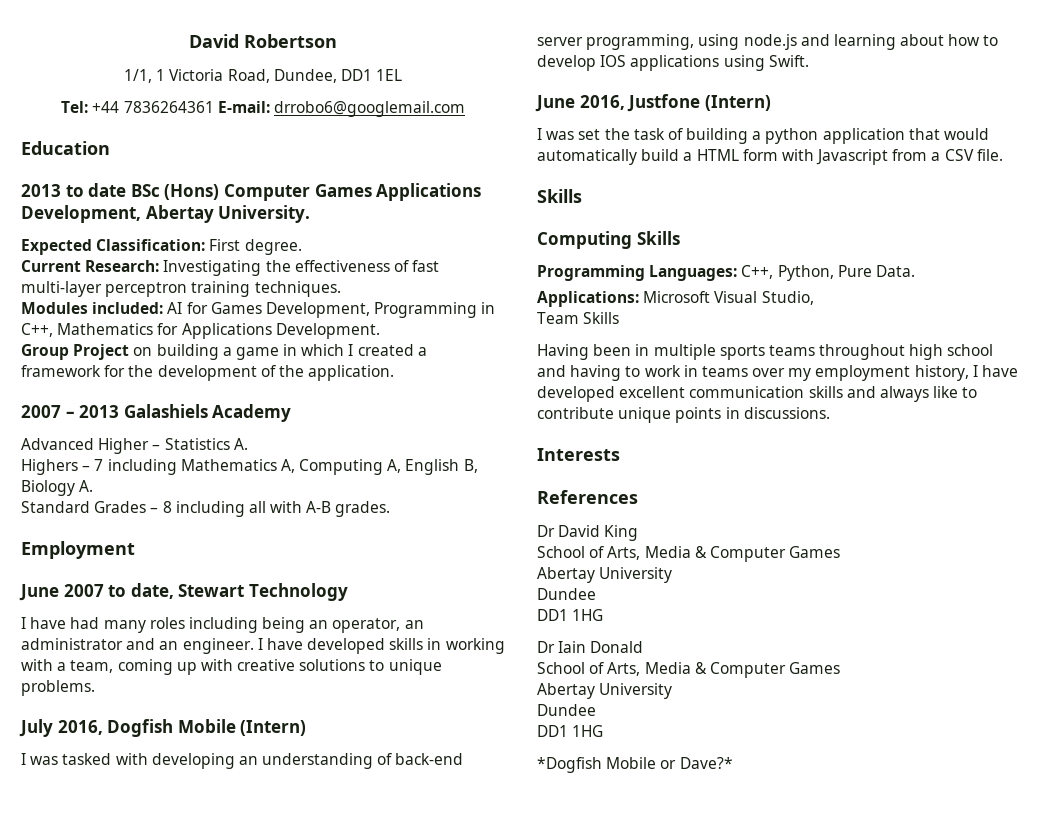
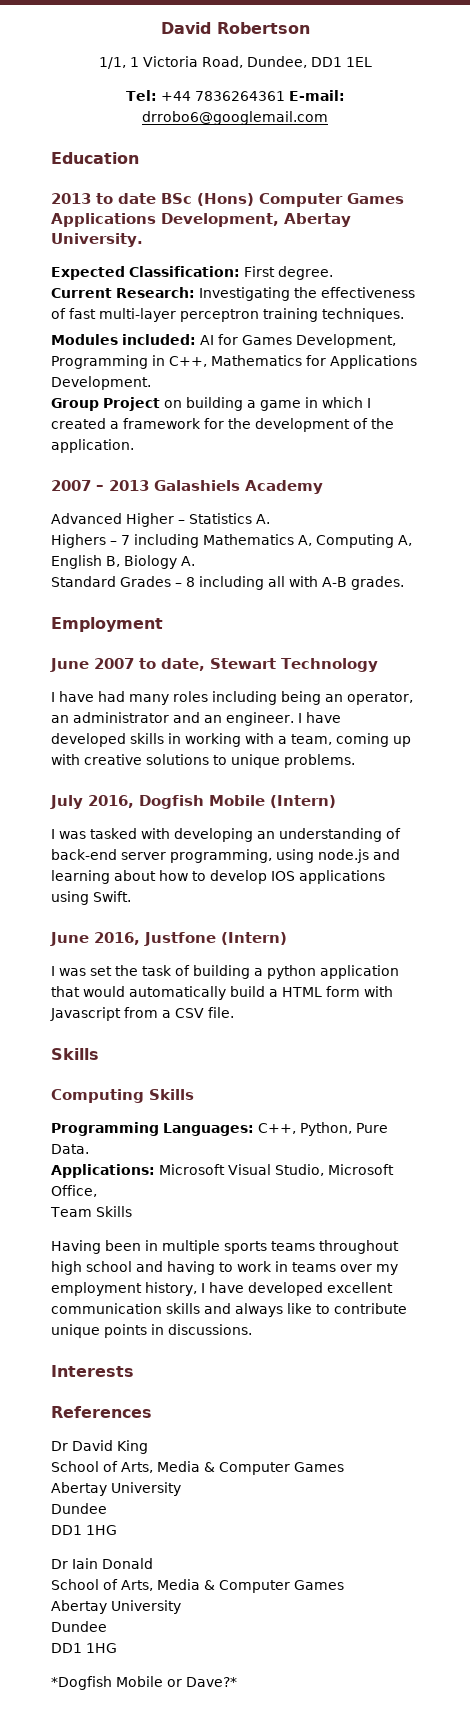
- Applications: Microsoft Visual Studio,
+ Applications: Microsoft Visual Studio, Microsoft Office,

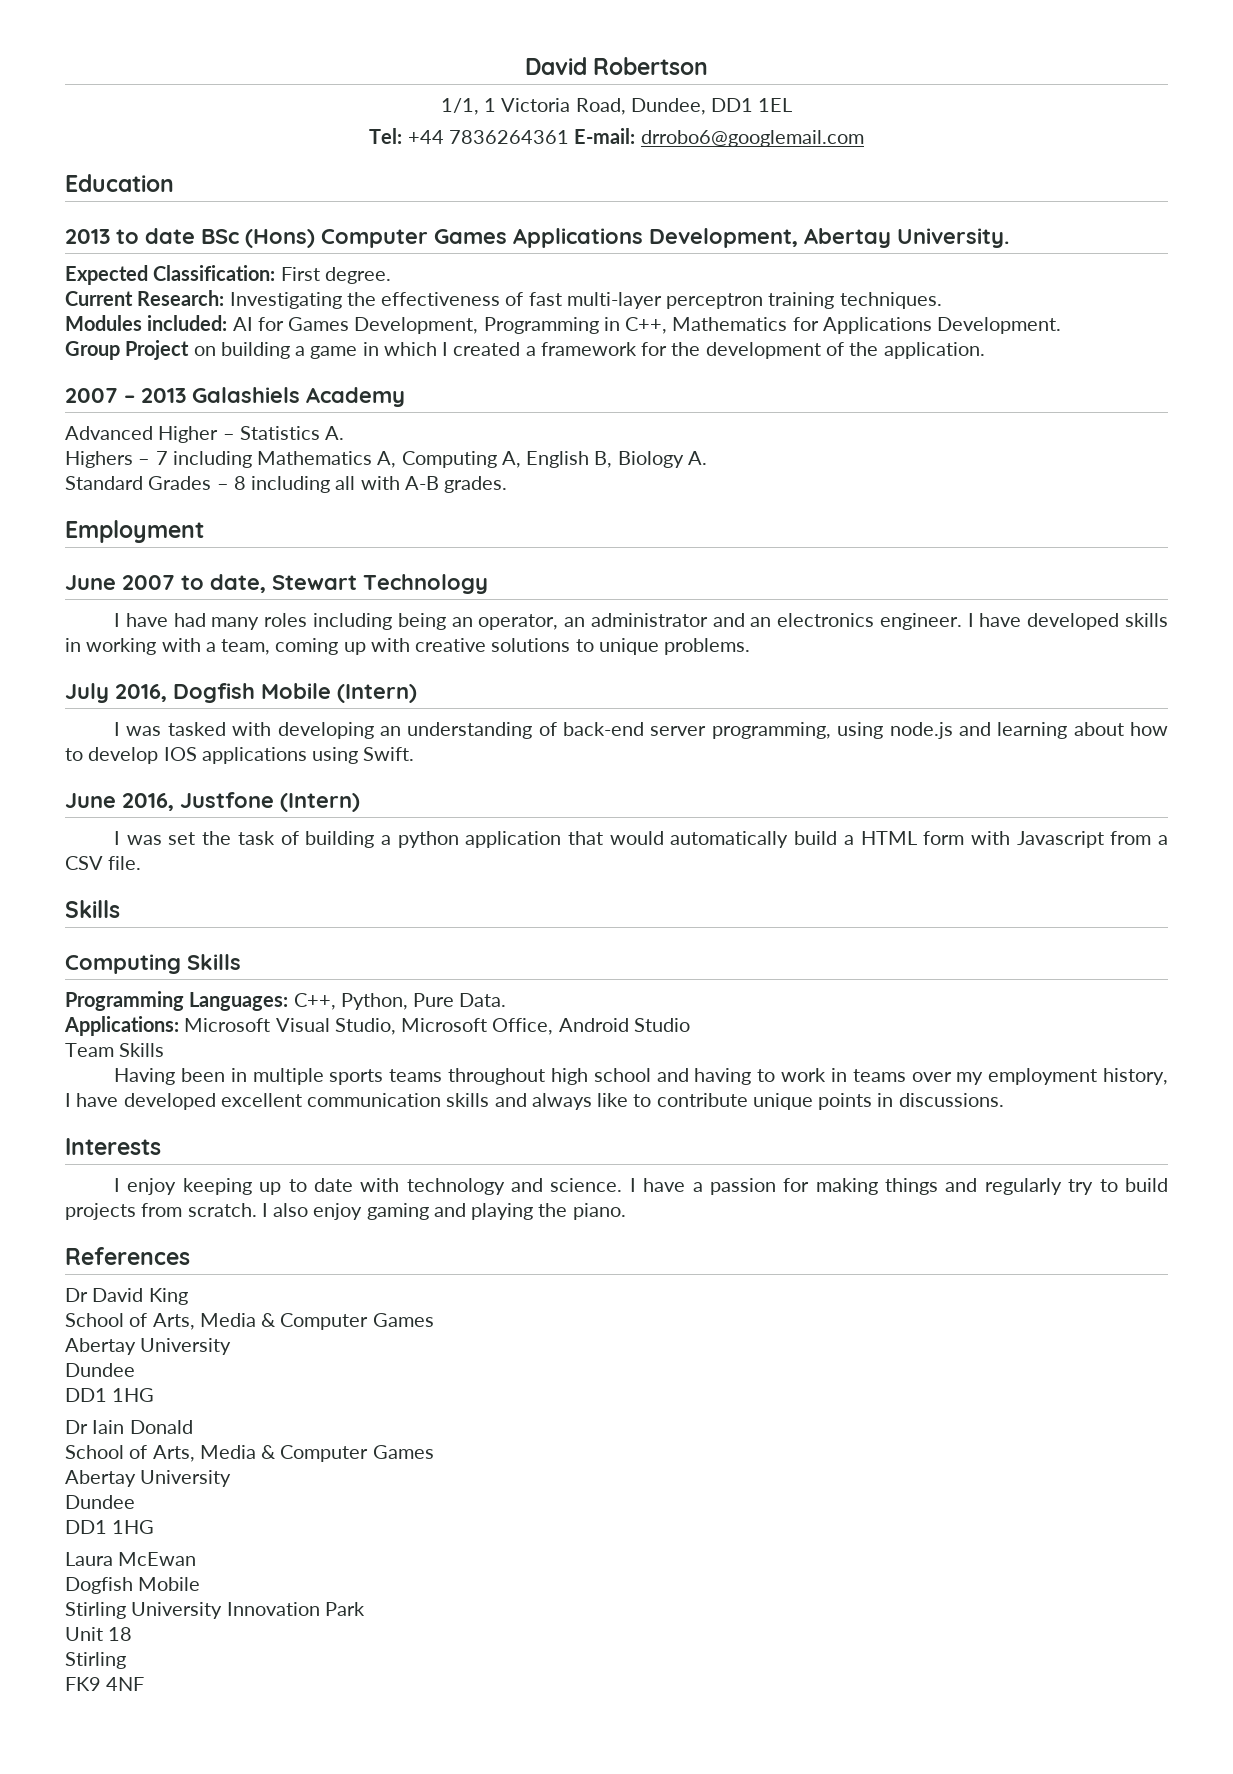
- I have had many roles including being an operator, an administrator and an engineer.
+ I have had many roles including being an operator, an administrator and an electronics engineer.
- Applications: Microsoft Visual Studio, Microsoft Office,
+ Applications: Microsoft Visual Studio, Microsoft Office, Android Studio
+ I enjoy keeping up to date with technology and science. I have a passion for making things and regularly try to build projects from scratch. I also enjoy gaming and playing the piano.
- *Dogfish Mobile or Dave?*
+ Laura McEwan
+ Dogfish Mobile
+ Stirling University Innovation Park
+ Unit 18
+ Stirling
+ FK9 4NF

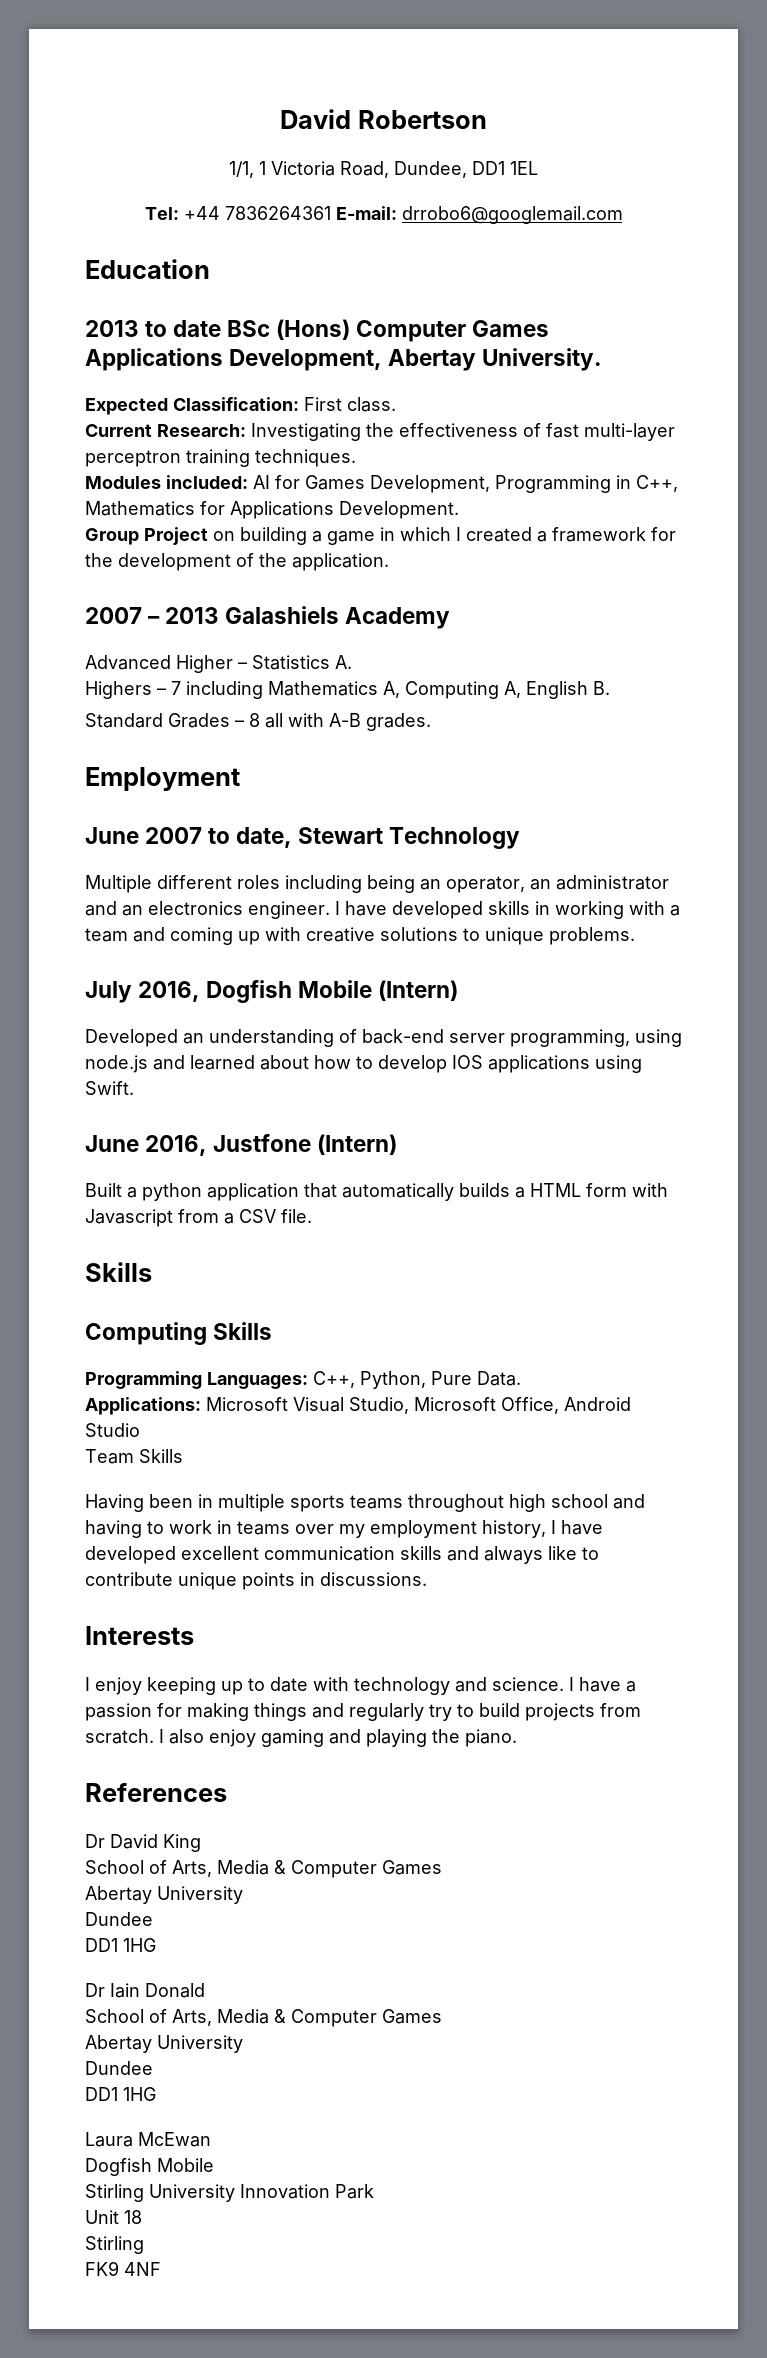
- Expected Classification: First degree.
+ Expected Classification: First class.
- Highers – 7 including Mathematics A, Computing A, English B, Biology A.
+ Highers – 7 including Mathematics A, Computing A, English B.
- Standard Grades – 8 including all with A-B grades.
+ Standard Grades – 8 all with A-B grades.
- I have had many roles including being an operator, an administrator and an electronics engineer.
+ Multiple different roles including being an operator, an administrator and an electronics engineer.
- I have developed skills in working with a team, coming up with creative solutions to unique problems.
+ I have developed skills in working with a team and coming up with creative solutions to unique problems.
- I was tasked with developing an understanding of back-end server programming, using node.js and learning about how to develop IOS applications using Swift.
+ Developed an understanding of back-end server programming, using node.js and learned about how to develop IOS applications using Swift.
- I was set the task of building a python application that would automatically build a HTML form with Javascript from a CSV file.
+ Built a python application that automatically builds a HTML form with Javascript from a CSV file.

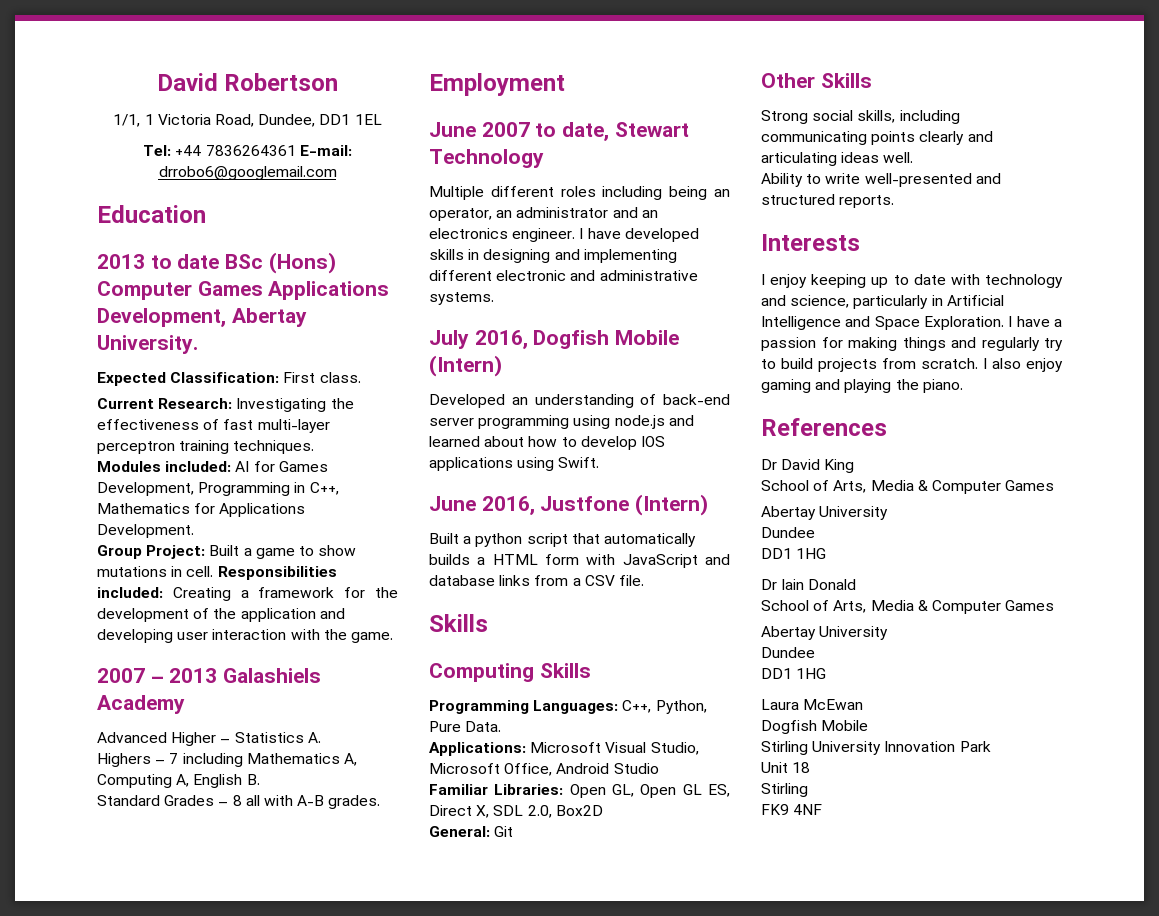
- Group Project on building a game in which I created a framework for the development of the application.
+ Group Project: Built a game to show mutations in cell. Responsibilities included: Creating a framework for the development of the application and developing user interaction with the game.
- I have developed skills in working with a team and coming up with creative solutions to unique problems.
+ I have developed skills in designing and implementing different electronic and administrative systems.
- Developed an understanding of back-end server programming, using node.js and learned about how to develop IOS applications using Swift.
+ Developed an understanding of back-end server programming using node.js and learned about how to develop IOS applications using Swift.
- Built a python application that automatically builds a HTML form with Javascript from a CSV file.
+ Built a python script that automatically builds a HTML form with JavaScript and database links from a CSV file.
- Team Skills
- Having been in multiple sports teams throughout high school and having to work in teams over my employment history, I have developed excellent communication skills and always like to contribute unique points in discussions.
+ Familiar Libraries: Open GL, Open GL ES, Direct X, SDL 2.0, Box2D
+ General: Git
+ Other Skills
+ Strong social skills, including communicating points clearly and articulating ideas well.
+ Ability to write well-presented and structured reports.
- I enjoy keeping up to date with technology and science.
+ I enjoy keeping up to date with technology and science, particularly in Artificial Intelligence and Space Exploration.

